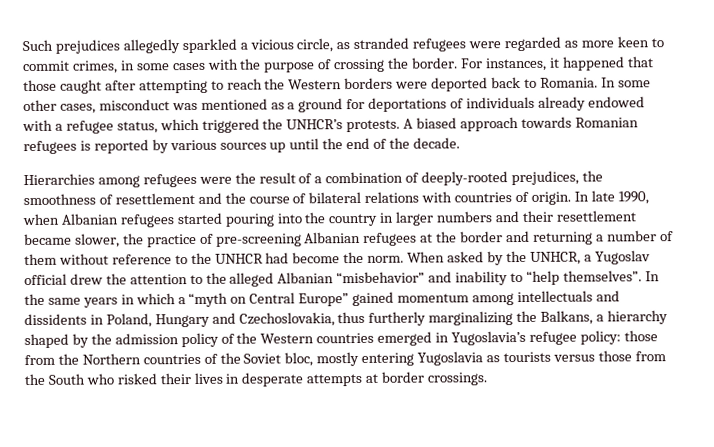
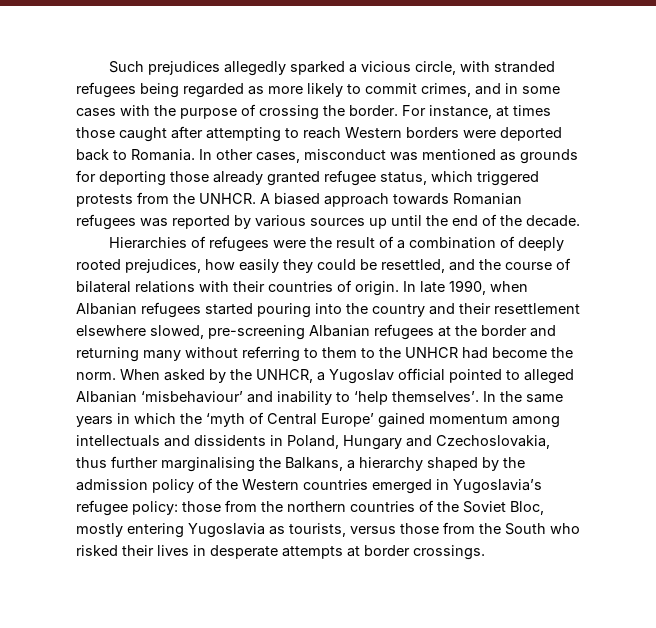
- Such prejudices allegedly sparkled a vicious circle, as stranded refugees were regarded as more keen to commit crimes, in some cases with the purpose of crossing the border.
+ Such prejudices allegedly sparked a vicious circle, with stranded refugees being regarded as more likely to commit crimes, and in some cases with the purpose of crossing the border.
- For instances, it happened that those caught after attempting to reach the Western borders were deported back to Romania.
+ For instance, at times those caught after attempting to reach Western borders were deported back to Romania.
- In some other cases, misconduct was mentioned as a ground for deportations of individuals already endowed with a refugee status, which triggered the UNHCR’s protests.
+ In other cases, misconduct was mentioned as grounds for deporting those already granted refugee status, which triggered protests from the UNHCR.
- A biased approach towards Romanian refugees is reported by various sources up until the end of the decade.
+ A biased approach towards Romanian refugees was reported by various sources up until the end of the decade.
- Hierarchies among refugees were the result of a combination of deeply-rooted prejudices, the smoothness of resettlement and the course of bilateral relations with countries of origin.
+ Hierarchies of refugees were the result of a combination of deeply rooted prejudices, how easily they could be resettled, and the course of bilateral relations with their countries of origin.
- In late 1990, when Albanian refugees started pouring into the country in larger numbers and their resettlement became slower, the practice of pre-screening Albanian refugees at the border and returning a number of them without reference to the UNHCR had become the norm.
+ In late 1990, when Albanian refugees started pouring into the country and their resettlement elsewhere slowed, pre-screening Albanian refugees at the border and returning many without referring to them to the UNHCR had become the norm.
- When asked by the UNHCR, a Yugoslav official drew the attention to the alleged Albanian “misbehavior” and inability to “help themselves”.
+ When asked by the UNHCR, a Yugoslav official pointed to alleged Albanian ‘misbehaviour’ and inability to ‘help themselves’.
- In the same years in which a “myth on Central Europe” gained momentum among intellectuals and dissidents in Poland, Hungary and Czechoslovakia, thus furtherly marginalizing the Balkans, a hierarchy shaped by the admission policy of the Western countries emerged in Yugoslavia’s refugee policy:
+ In the same years in which the ‘myth of Central Europe’ gained momentum among intellectuals and dissidents in Poland, Hungary and Czechoslovakia, thus further marginalising the Balkans, a hierarchy shaped by the admission policy of the Western countries emerged in Yugoslavia’s refugee policy:
- those from the Northern countries of the Soviet bloc, mostly entering Yugoslavia as tourists versus those from the South who risked their lives in desperate attempts at border crossings.
+ those from the northern countries of the Soviet Bloc, mostly entering Yugoslavia as tourists, versus those from the South who risked their lives in desperate attempts at border crossings.

